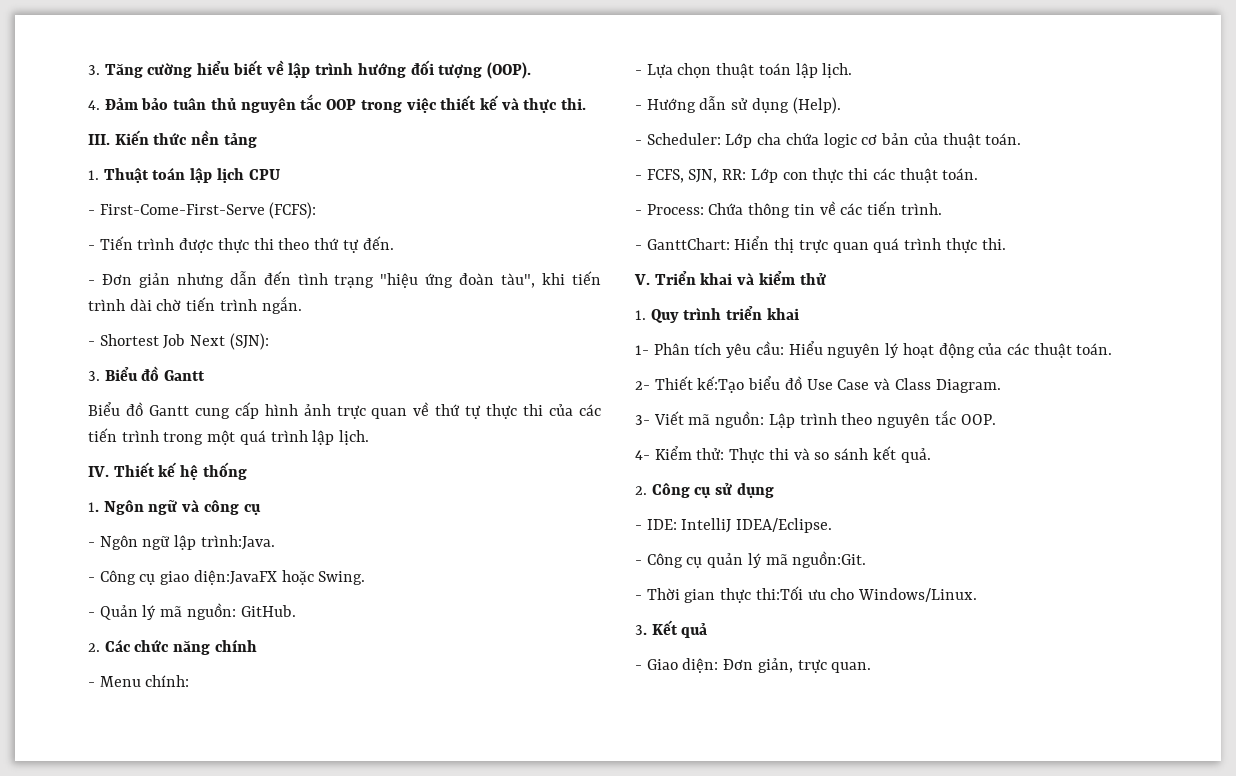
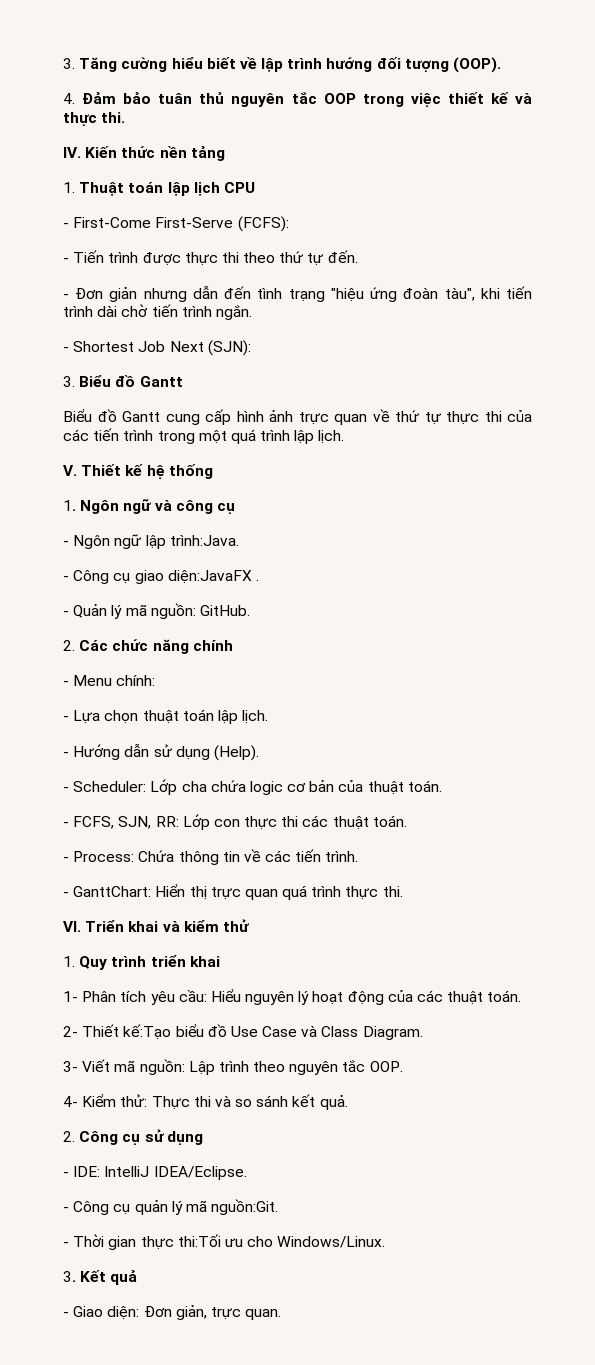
- III. Kiến thức nền tảng
+ IV. Kiến thức nền tảng
- - First-Come-First-Serve (FCFS):
+ - First-Come First-Serve (FCFS):
- IV. Thiết kế hệ thống
+ V. Thiết kế hệ thống
- - Công cụ giao diện:JavaFX hoặc Swing.
+ - Công cụ giao diện:JavaFX .
- V. Triển khai và kiểm thử
+ VI. Triển khai và kiểm thử

